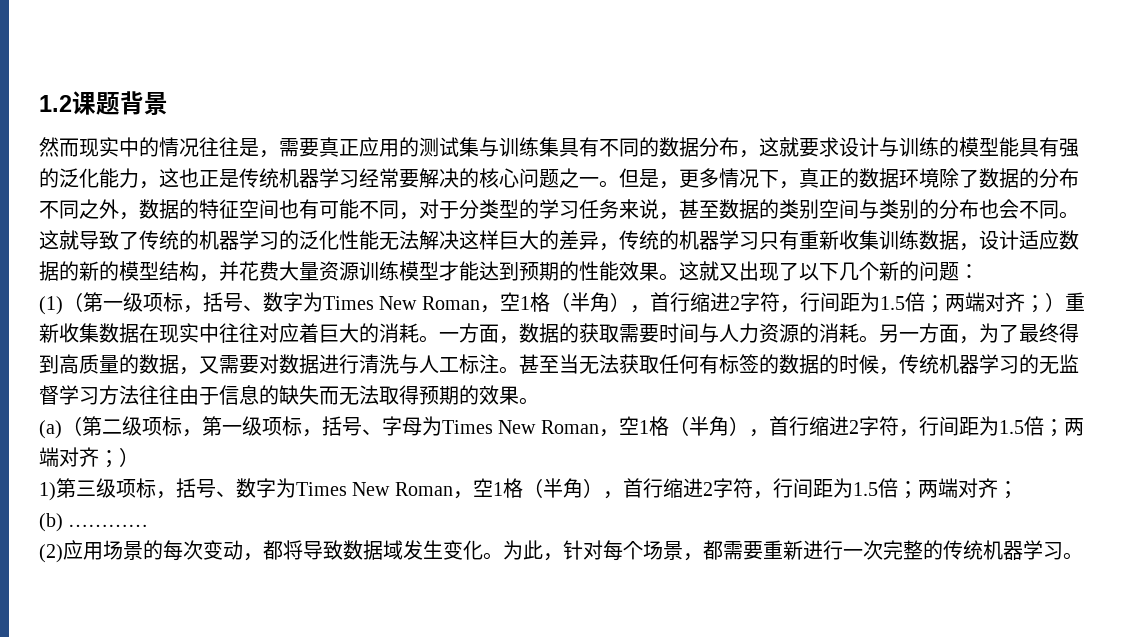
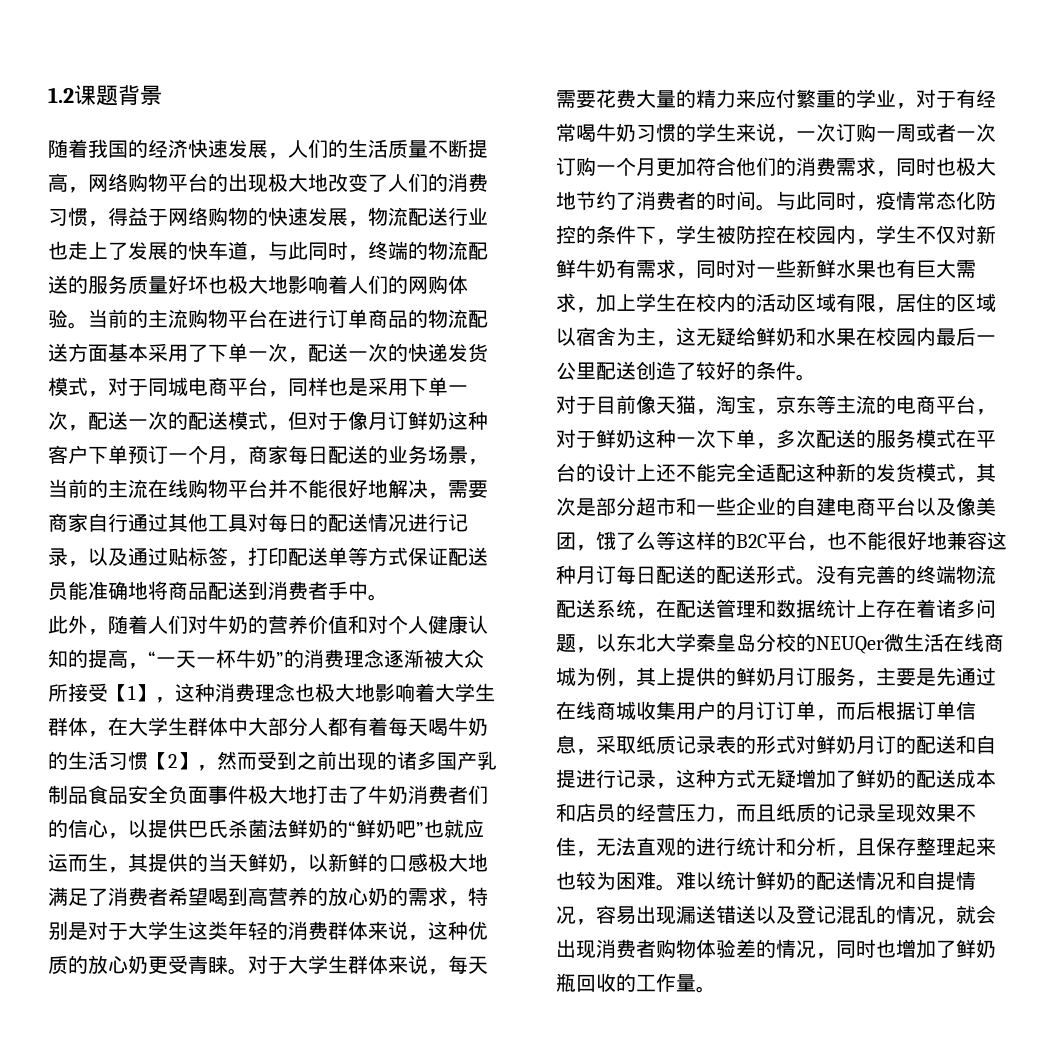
- 然而现实中的情况往往是，需要真正应用的测试集与训练集具有不同的数据分布，这就要求设计与训练的模型能具有强的泛化能力，这也正是传统机器学习经常要解决的核心问题之一。但是，更多情况下，真正的数据环境除了数据的分布不同之外，数据的特征空间也有可能不同，对于分类型的学习任务来说，甚至数据的类别空间与类别的分布也会不同。这就导致了传统的机器学习的泛化性能无法解决这样巨大的差异，传统的机器学习只有重新收集训练数据，设计适应数据的新的模型结构，并花费大量资源训练模型才能达到预期的性能效果。这就又出现了以下几个新的问题：
- (1)（第一级项标，括号、数字为Times New Roman，空1格（半角），首行缩进2字符，行间距为1.5倍；两端对齐；）重新收集数据在现实中往往对应着巨大的消耗。一方面，数据的获取需要时间与人力资源的消耗。另一方面，为了最终得到高质量的数据，又需要对数据进行清洗与人工标注。甚至当无法获取任何有标签的数据的时候，传统机器学习的无监督学习方法往往由于信息的缺失而无法取得预期的效果。
- (a)（第二级项标，第一级项标，括号、字母为Times New Roman，空1格（半角），首行缩进2字符，行间距为1.5倍；两端对齐；）
- 1)第三级项标，括号、数字为Times New Roman，空1格（半角），首行缩进2字符，行间距为1.5倍；两端对齐；
- (b) …………
- (2)应用场景的每次变动，都将导致数据域发生变化。为此，针对每个场景，都需要重新进行一次完整的传统机器学习。
+ 随着我国的经济快速发展，人们的生活质量不断提高，网络购物平台的出现极大地改变了人们的消费习惯，得益于网络购物的快速发展，物流配送行业也走上了发展的快车道，与此同时，终端的物流配送的服务质量好坏也极大地影响着人们的网购体验。当前的主流购物平台在进行订单商品的物流配送方面基本采用了下单一次，配送一次的快递发货模式，对于同城电商平台，同样也是采用下单一次，配送一次的配送模式，但对于像月订鲜奶这种客户下单预订一个月，商家每日配送的业务场景，当前的主流在线购物平台并不能很好地解决，需要商家自行通过其他工具对每日的配送情况进行记录，以及通过贴标签，打印配送单等方式保证配送员能准确地将商品配送到消费者手中。
+ 此外，随着人们对牛奶的营养价值和对个人健康认知的提高，“一天一杯牛奶”的消费理念逐渐被大众所接受【1】，这种消费理念也极大地影响着大学生群体，在大学生群体中大部分人都有着每天喝牛奶的生活习惯【2】，然而受到之前出现的诸多国产乳制品食品安全负面事件极大地打击了牛奶消费者们的信心，以提供巴氏杀菌法鲜奶的“鲜奶吧”也就应运而生，其提供的当天鲜奶，以新鲜的口感极大地满足了消费者希望喝到高营养的放心奶的需求，特别是对于大学生这类年轻的消费群体来说，这种优质的放心奶更受青睐。对于大学生群体来说，每天需要花费大量的精力来应付繁重的学业，对于有经常喝牛奶习惯的学生来说，一次订购一周或者一次订购一个月更加符合他们的消费需求，同时也极大地节约了消费者的时间。与此同时，疫情常态化防控的条件下，学生被防控在校园内，学生不仅对新鲜牛奶有需求，同时对一些新鲜水果也有巨大需求，加上学生在校内的活动区域有限，居住的区域以宿舍为主，这无疑给鲜奶和水果在校园内最后一公里配送创造了较好的条件。
+ 对于目前像天猫，淘宝，京东等主流的电商平台，对于鲜奶这种一次下单，多次配送的服务模式在平台的设计上还不能完全适配这种新的发货模式，其次是部分超市和一些企业的自建电商平台以及像美团，饿了么等这样的B2C平台，也不能很好地兼容这种月订每日配送的配送形式。没有完善的终端物流配送系统，在配送管理和数据统计上存在着诸多问题，以东北大学秦皇岛分校的NEUQer微生活在线商城为例，其上提供的鲜奶月订服务，主要是先通过在线商城收集用户的月订订单，而后根据订单信息，采取纸质记录表的形式对鲜奶月订的配送和自提进行记录，这种方式无疑增加了鲜奶的配送成本和店员的经营压力，而且纸质的记录呈现效果不佳，无法直观的进行统计和分析，且保存整理起来也较为困难。难以统计鲜奶的配送情况和自提情况，容易出现漏送错送以及登记混乱的情况，就会出现消费者购物体验差的情况，同时也增加了鲜奶瓶回收的工作量。

